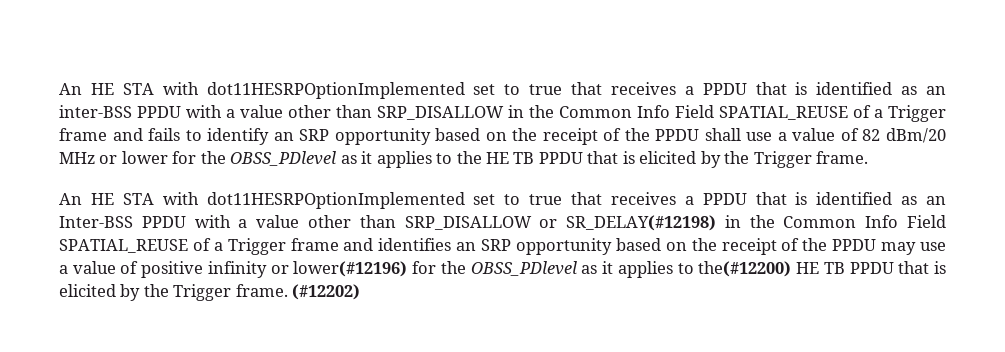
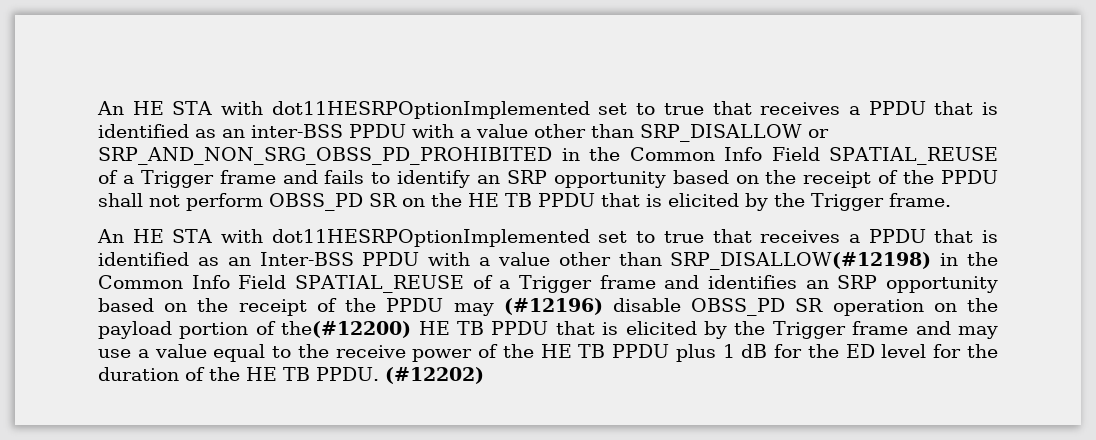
- An HE STA with dot11HESRPOptionImplemented set to true that receives a PPDU that is identified as an inter-BSS PPDU with a value other than SRP_DISALLOW in the Common Info Field SPATIAL_REUSE of a Trigger frame and fails to identify an SRP opportunity based on the receipt of the PPDU shall use a value of 82 dBm/20 MHz or lower for the OBSS_PDlevel as it applies to the HE TB PPDU that is elicited by the Trigger frame.
+ An HE STA with dot11HESRPOptionImplemented set to true that receives a PPDU that is identified as an inter-BSS PPDU with a value other than SRP_DISALLOW or SRP_AND_NON_SRG_OBSS_PD_PROHIBITED in the Common Info Field SPATIAL_REUSE of a Trigger frame and fails to identify an SRP opportunity based on the receipt of the PPDU shall not perform OBSS_PD SR on the HE TB PPDU that is elicited by the Trigger frame.
- An HE STA with dot11HESRPOptionImplemented set to true that receives a PPDU that is identified as an Inter-BSS PPDU with a value other than SRP_DISALLOW or SR_DELAY(#12198) in the Common Info Field SPATIAL_REUSE of a Trigger frame and identifies an SRP opportunity based on the receipt of the PPDU may use a value of positive infinity or lower(#12196) for the OBSS_PDlevel as it applies to the(#12200) HE TB PPDU that is elicited by the Trigger frame.
+ An HE STA with dot11HESRPOptionImplemented set to true that receives a PPDU that is identified as an Inter-BSS PPDU with a value other than SRP_DISALLOW(#12198) in the Common Info Field SPATIAL_REUSE of a Trigger frame and identifies an SRP opportunity based on the receipt of the PPDU may (#12196) disable OBSS_PD SR operation on the payload portion of the(#12200) HE TB PPDU that is elicited by the Trigger frame and may use a value equal to the receive power of the HE TB PPDU plus 1 dB for the ED level for the duration of the HE TB PPDU.

